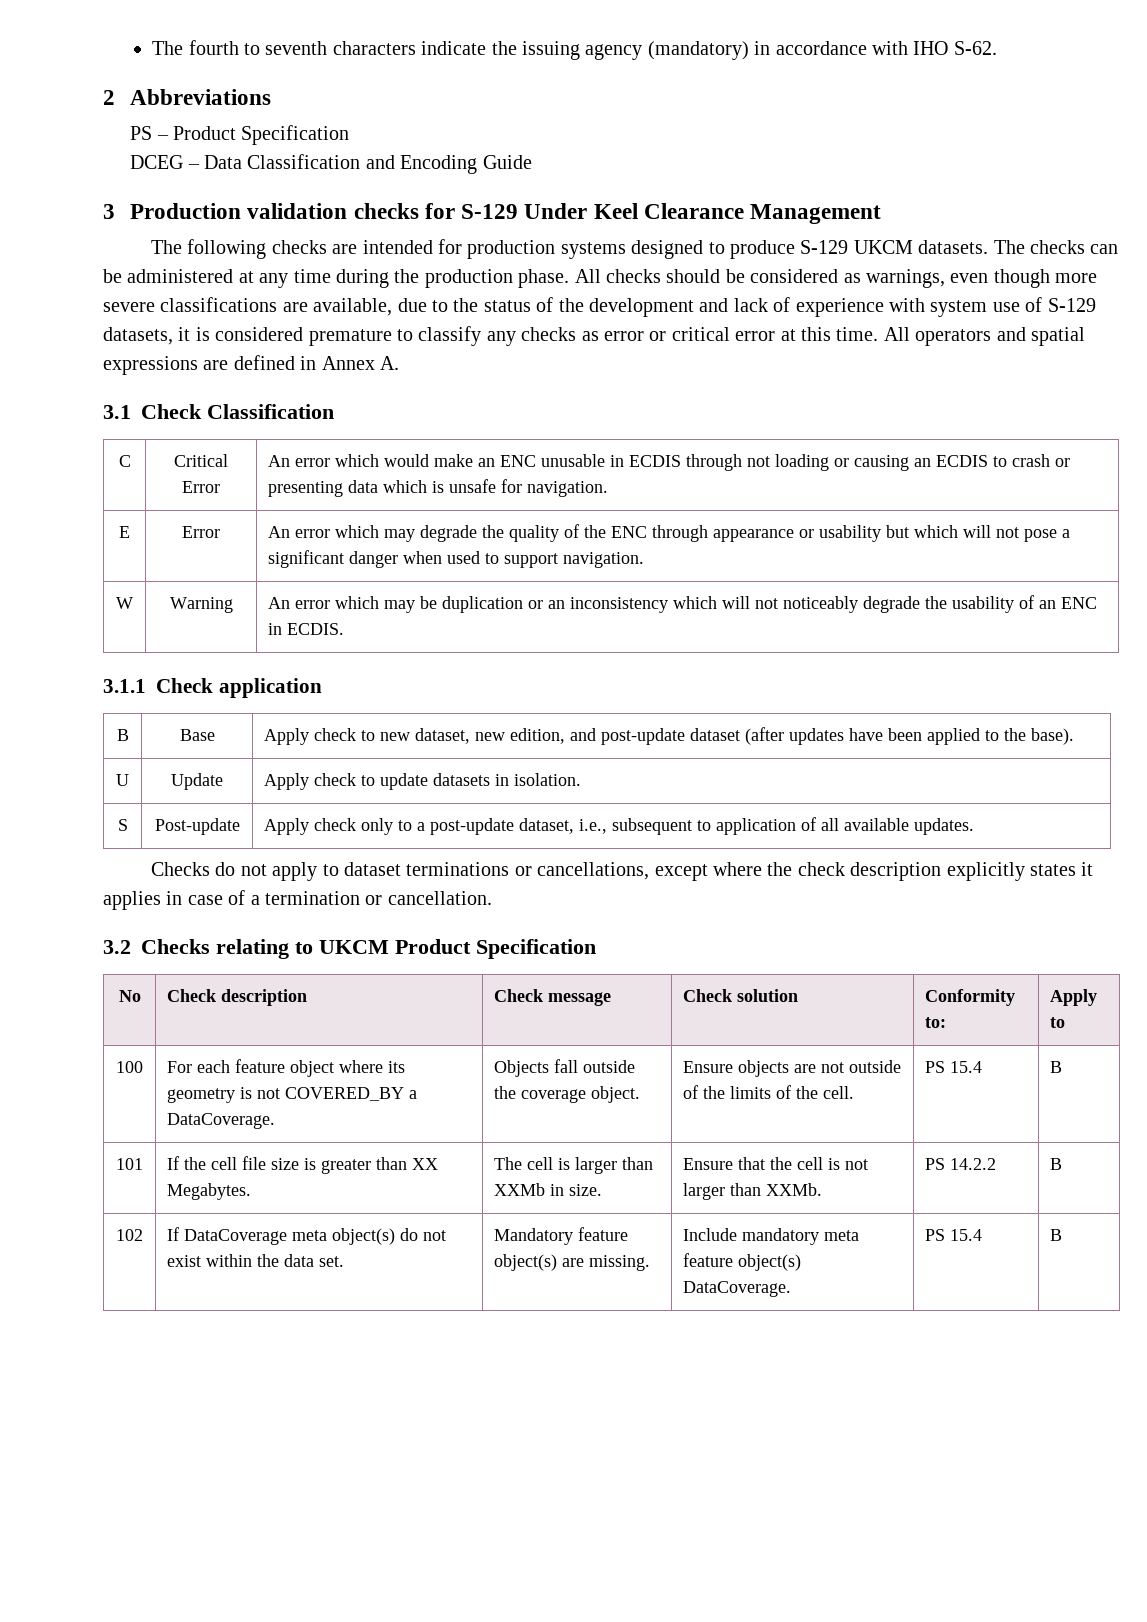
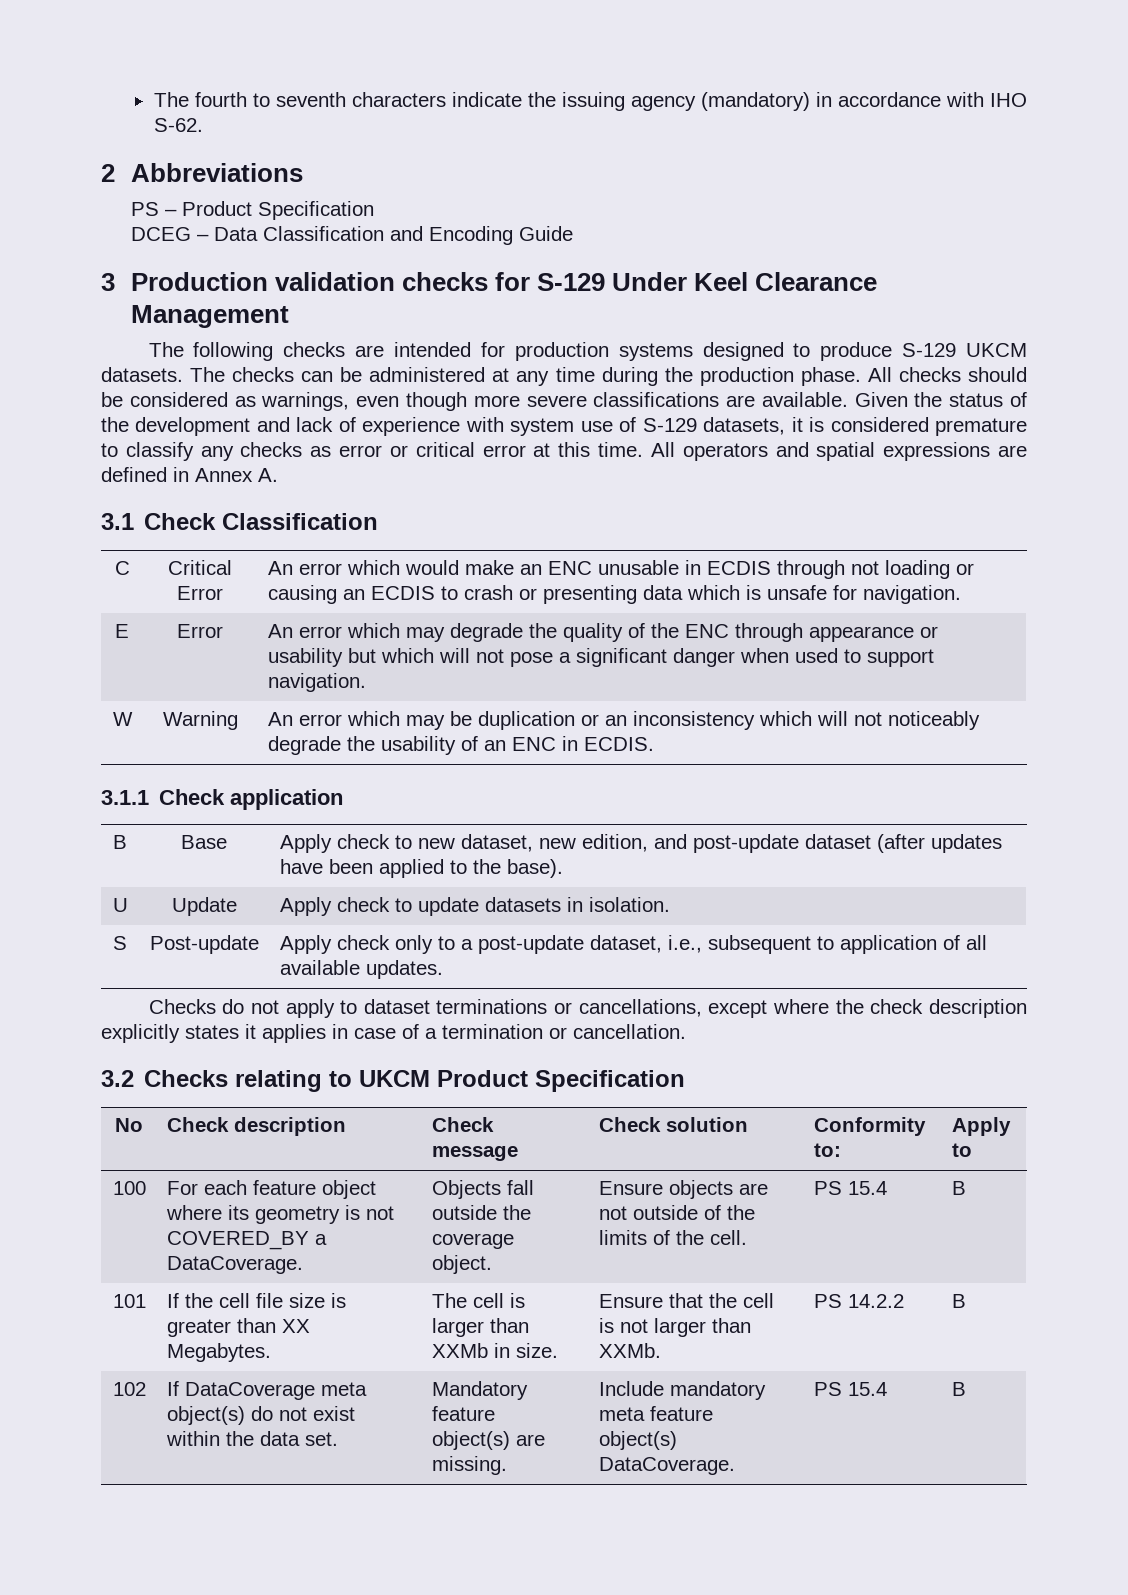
- All checks should be considered as warnings, even though more severe classifications are available, due to the status of the development and lack of experience with system use of S-129 datasets, it is considered premature to classify any checks as error or critical error at this time.
+ All checks should be considered as warnings, even though more severe classifications are available. Given the status of the development and lack of experience with system use of S-129 datasets, it is considered premature to classify any checks as error or critical error at this time.

